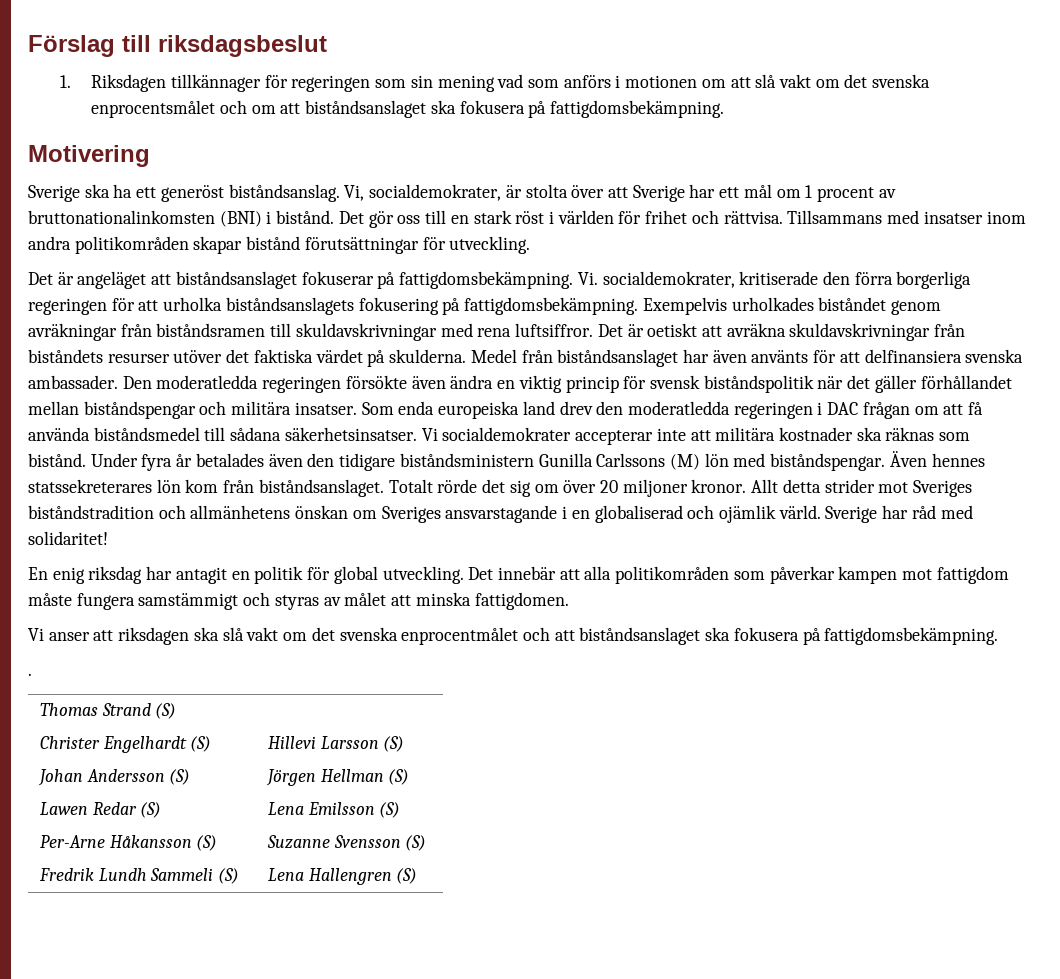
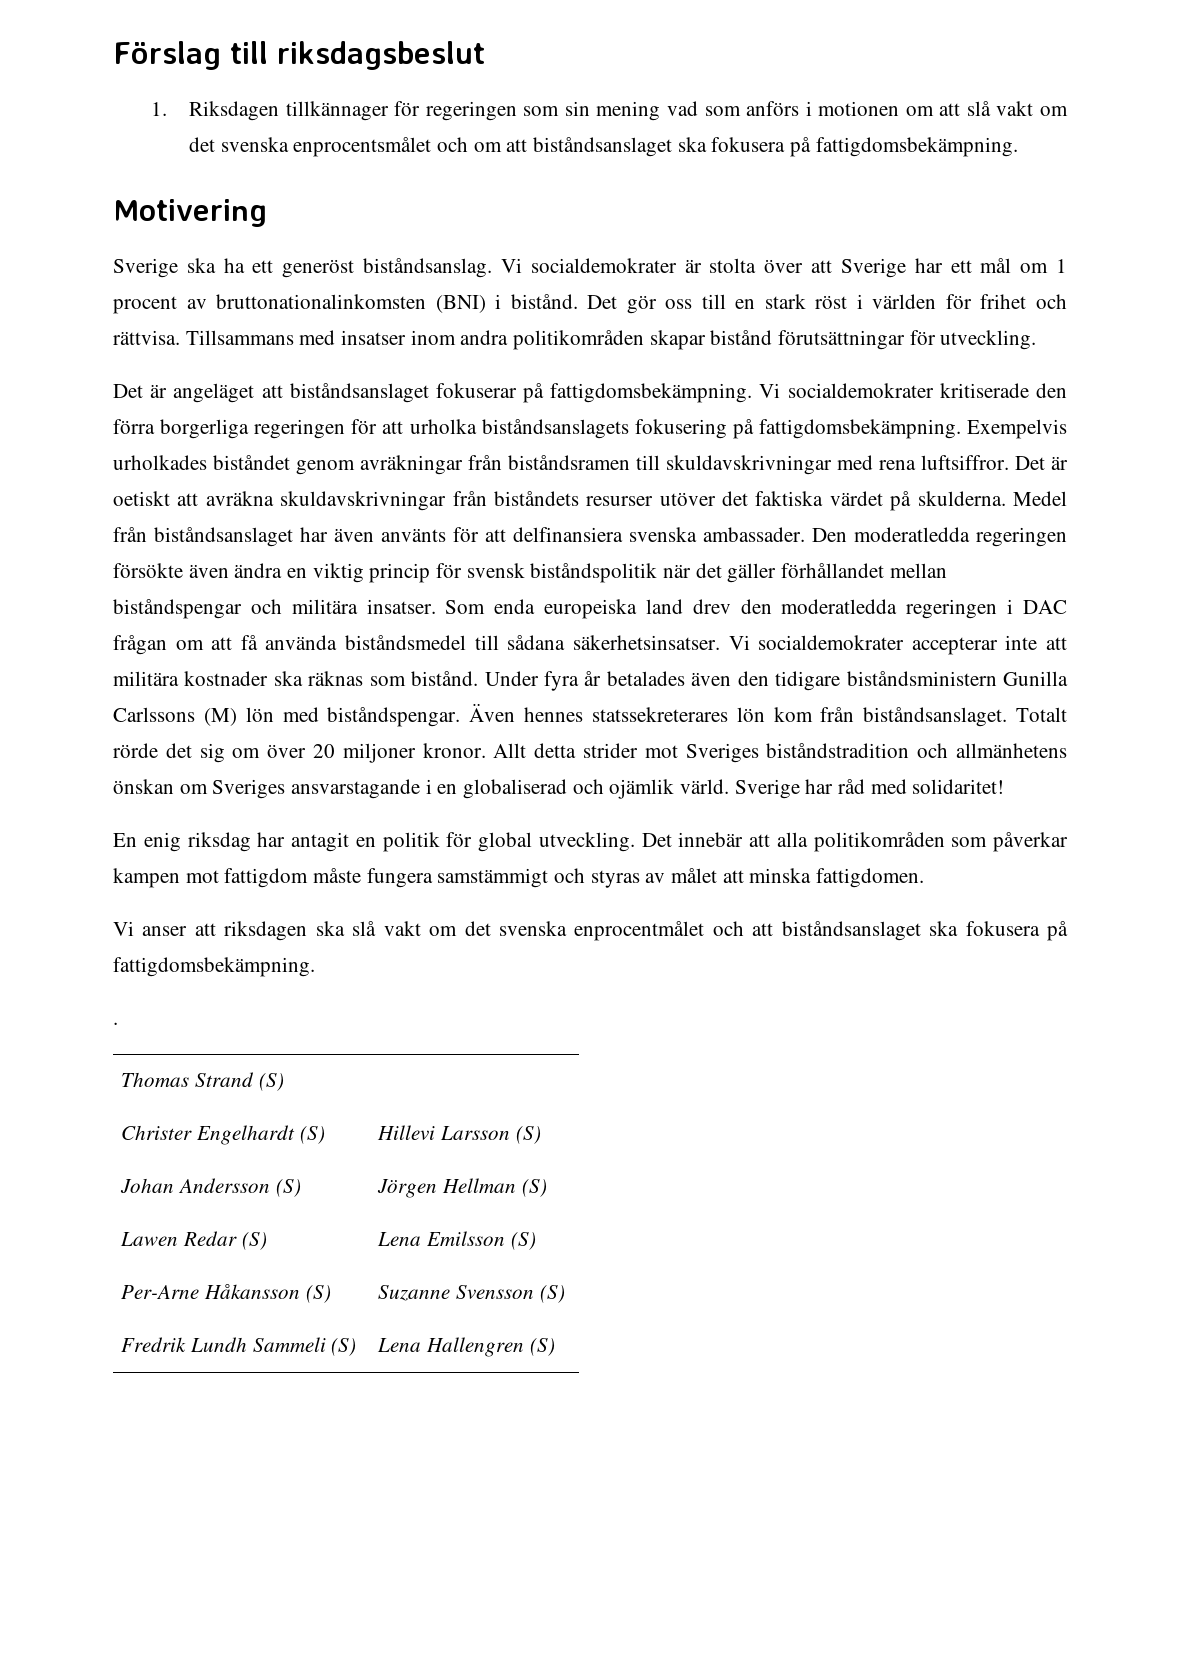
- Vi, socialdemokrater, är stolta över att Sverige har ett mål om 1 procent av bruttonationalinkomsten (BNI) i bistånd.
+ Vi socialdemokrater är stolta över att Sverige har ett mål om 1 procent av bruttonationalinkomsten (BNI) i bistånd.
- Vi. socialdemokrater, kritiserade den förra borgerliga regeringen för att urholka biståndsanslagets fokusering på fattigdomsbekämpning.
+ Vi socialdemokrater kritiserade den förra borgerliga regeringen för att urholka biståndsanslagets fokusering på fattigdomsbekämpning.

